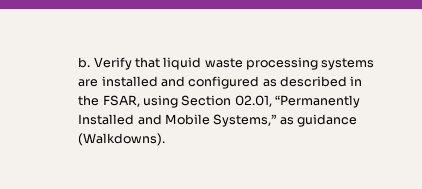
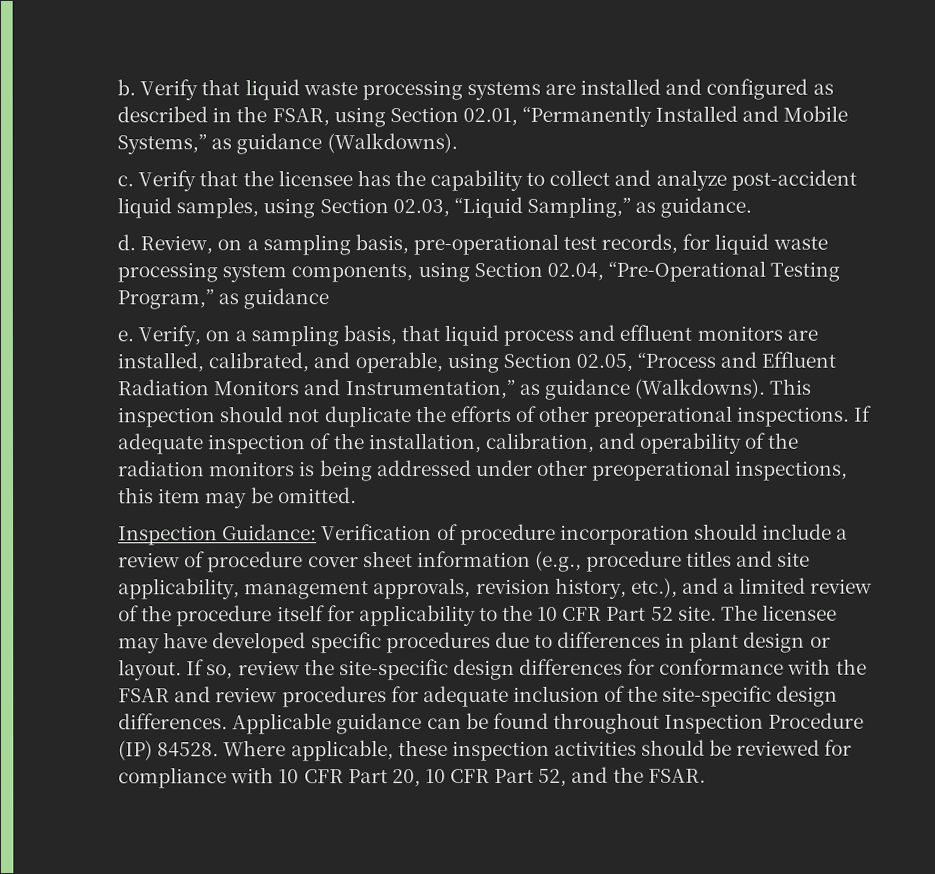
+ c. Verify that the licensee has the capability to collect and analyze post-accident liquid samples, using Section 02.03, “Liquid Sampling,” as guidance.
+ d. Review, on a sampling basis, pre-operational test records, for liquid waste processing system components, using Section 02.04, “Pre-Operational Testing Program,” as guidance
+ e. Verify, on a sampling basis, that liquid process and effluent monitors are installed, calibrated, and operable, using Section 02.05, “Process and Effluent Radiation Monitors and Instrumentation,” as guidance (Walkdowns). This inspection should not duplicate the efforts of other preoperational inspections. If adequate inspection of the installation, calibration, and operability of the radiation monitors is being addressed under other preoperational inspections, this item may be omitted.
+ Inspection Guidance: Verification of procedure incorporation should include a review of procedure cover sheet information (e.g., procedure titles and site applicability, management approvals, revision history, etc.), and a limited review of the procedure itself for applicability to the 10 CFR Part 52 site. The licensee may have developed specific procedures due to differences in plant design or layout. If so, review the site-specific design differences for conformance with the FSAR and review procedures for adequate inclusion of the site-specific design differences. Applicable guidance can be found throughout Inspection Procedure (IP) 84528. Where applicable, these inspection activities should be reviewed for compliance with 10 CFR Part 20, 10 CFR Part 52, and the FSAR.

